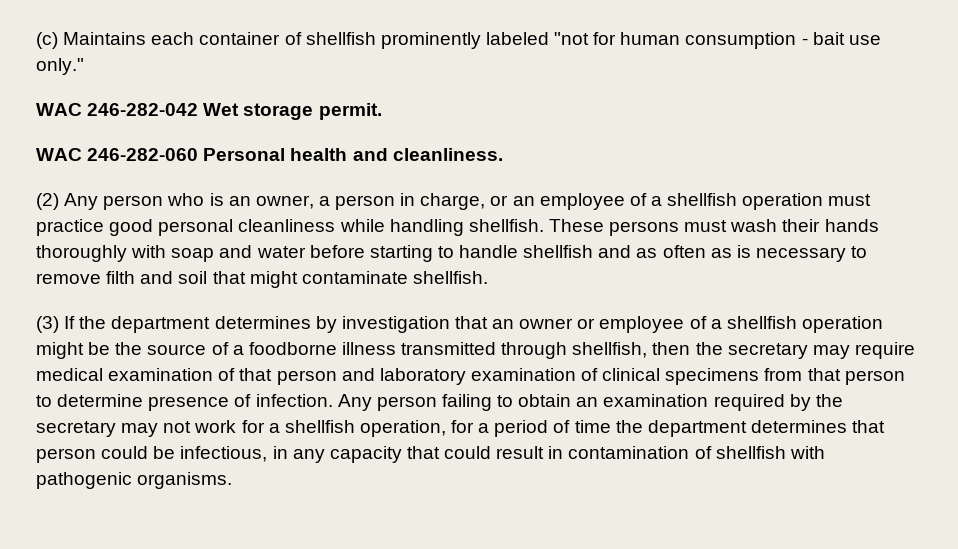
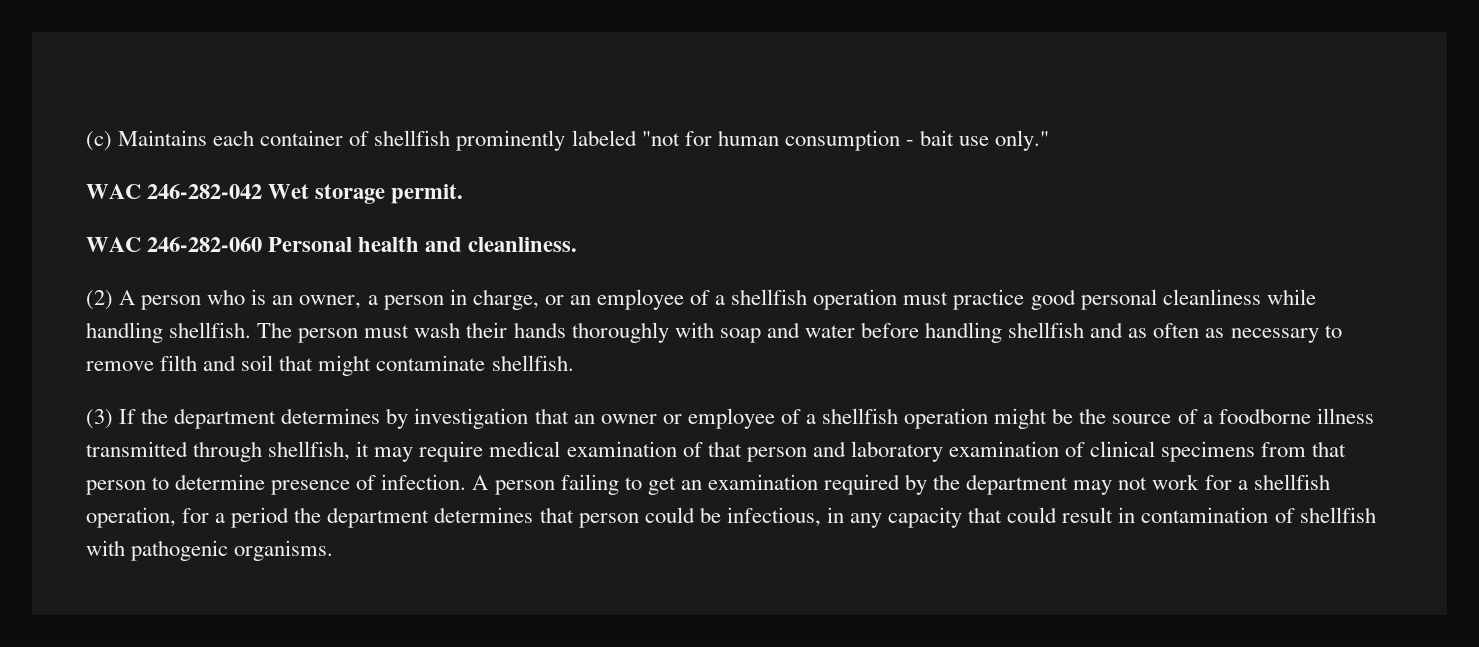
- (2) Any person who is an owner, a person in charge, or an employee of a shellfish operation must practice good personal cleanliness while handling shellfish.
+ (2) A person who is an owner, a person in charge, or an employee of a shellfish operation must practice good personal cleanliness while handling shellfish.
- These persons must wash their hands thoroughly with soap and water before starting to handle shellfish and as often as is necessary to remove filth and soil that might contaminate shellfish.
+ The person must wash their hands thoroughly with soap and water before handling shellfish and as often as necessary to remove filth and soil that might contaminate shellfish.
- (3) If the department determines by investigation that an owner or employee of a shellfish operation might be the source of a foodborne illness transmitted through shellfish, then the secretary may require medical examination of that person and laboratory examination of clinical specimens from that person to determine presence of infection.
+ (3) If the department determines by investigation that an owner or employee of a shellfish operation might be the source of a foodborne illness transmitted through shellfish, it may require medical examination of that person and laboratory examination of clinical specimens from that person to determine presence of infection.
- Any person failing to obtain an examination required by the secretary may not work for a shellfish operation, for a period of time the department determines that person could be infectious, in any capacity that could result in contamination of shellfish with pathogenic organisms.
+ A person failing to get an examination required by the department may not work for a shellfish operation, for a period the department determines that person could be infectious, in any capacity that could result in contamination of shellfish with pathogenic organisms.

